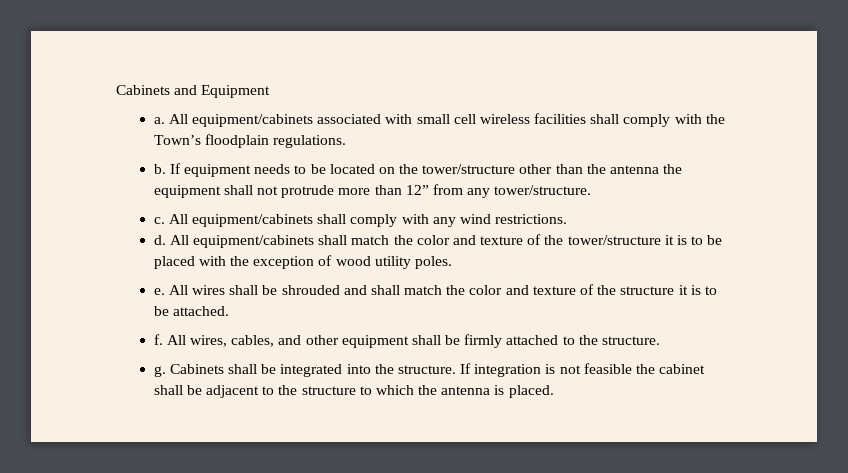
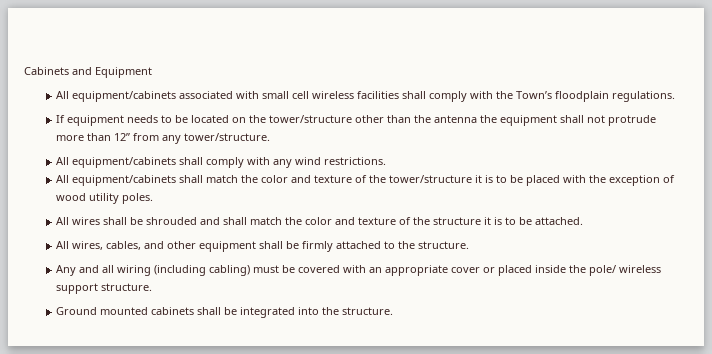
- a.
- b.
- c.
- d.
- e.
- f.
- g. Cabinets shall be integrated into the structure. If integration is not feasible the cabinet shall be adjacent to the structure to which the antenna is placed.
+ Any and all wiring (including cabling) must be covered with an appropriate cover or placed inside the pole/ wireless support structure.
+ Ground mounted cabinets shall be integrated into the structure.

